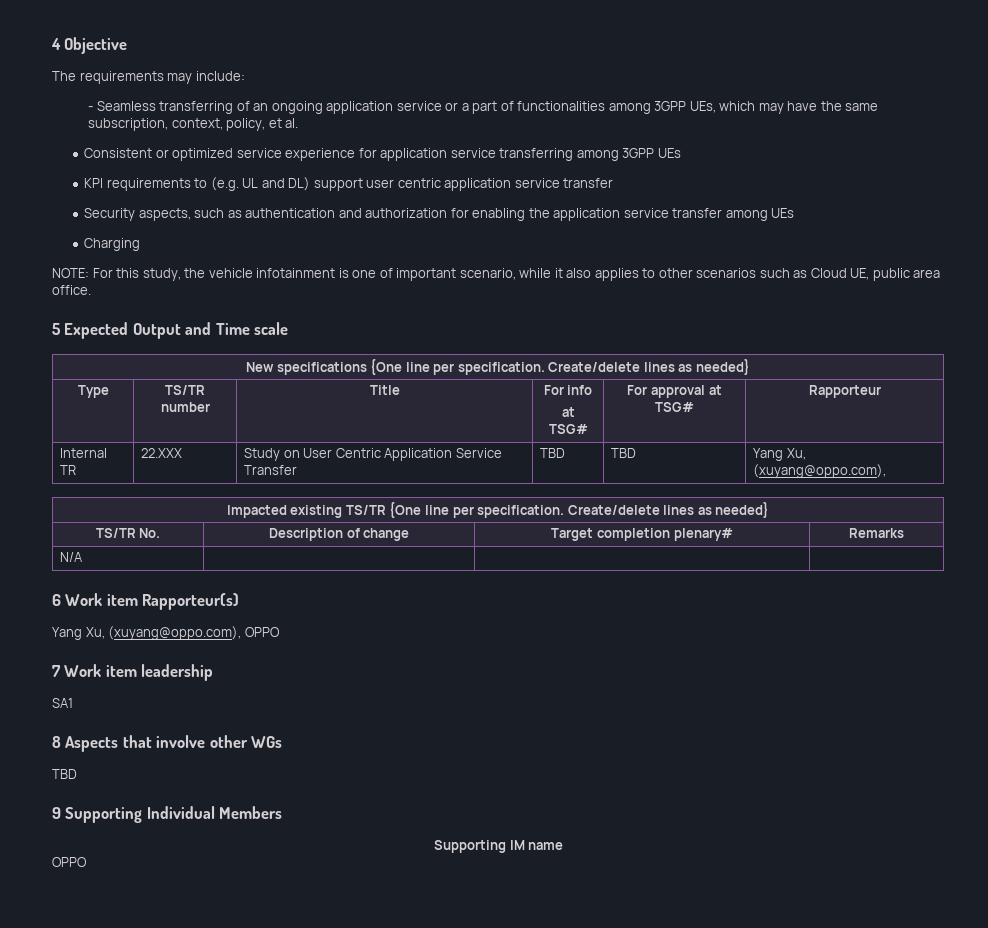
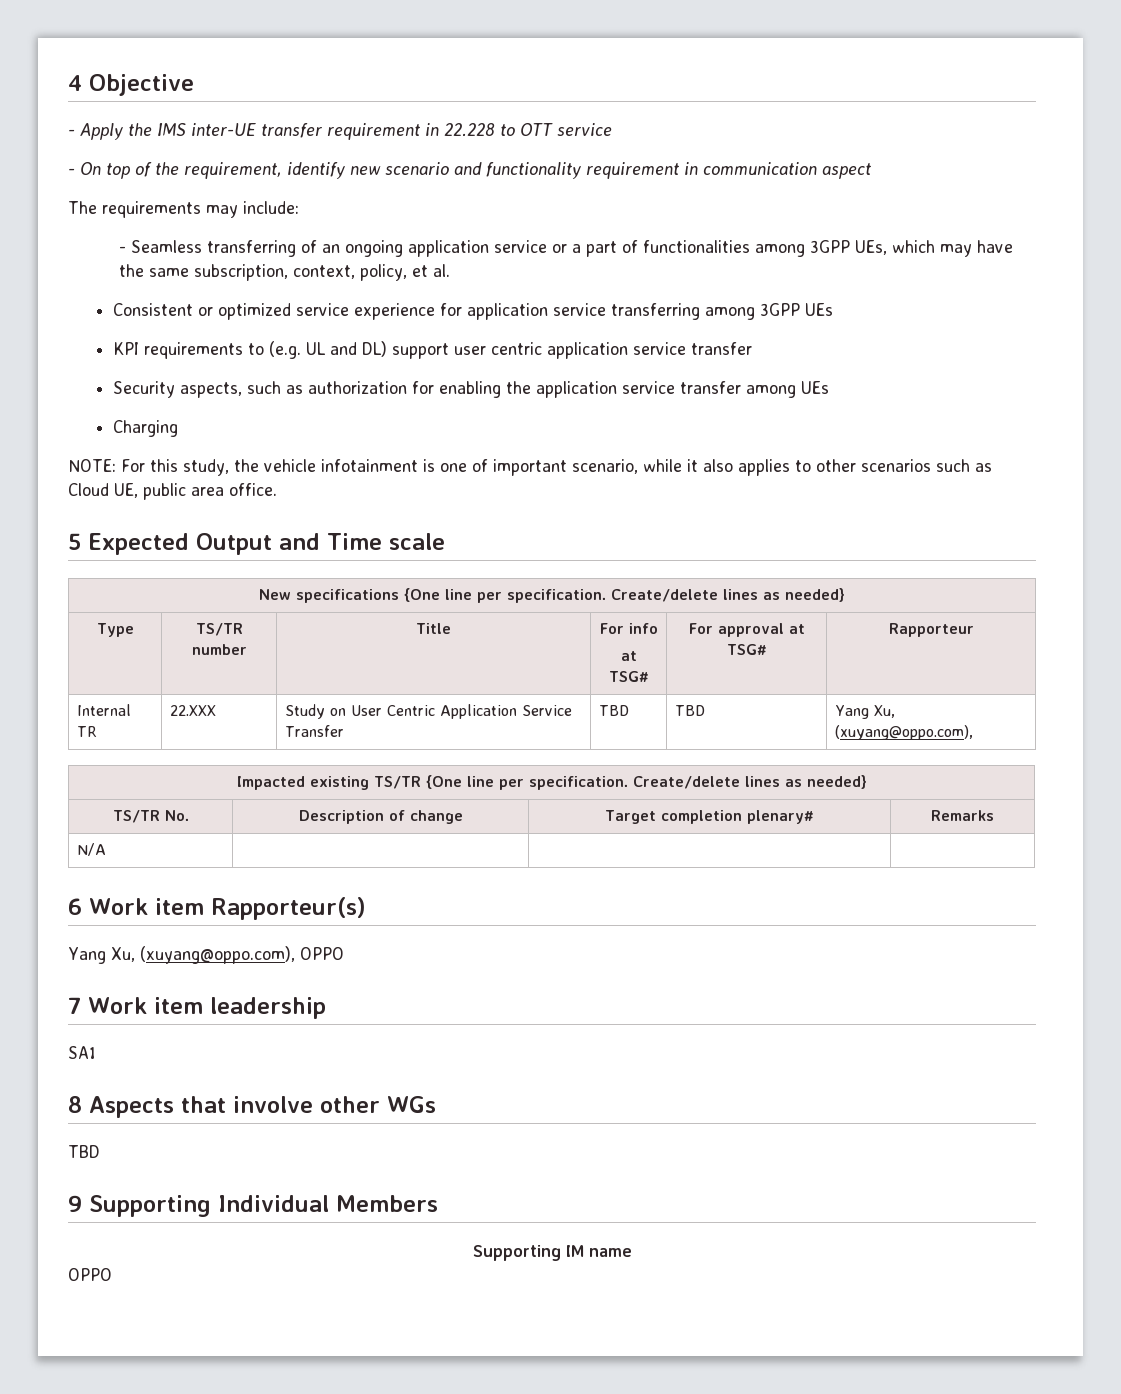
+ - Apply the IMS inter-UE transfer requirement in 22.228 to OTT service
+ - On top of the requirement, identify new scenario and functionality requirement in communication aspect
- Security aspects, such as authentication and authorization for enabling the application service transfer among UEs
+ Security aspects, such as authorization for enabling the application service transfer among UEs

